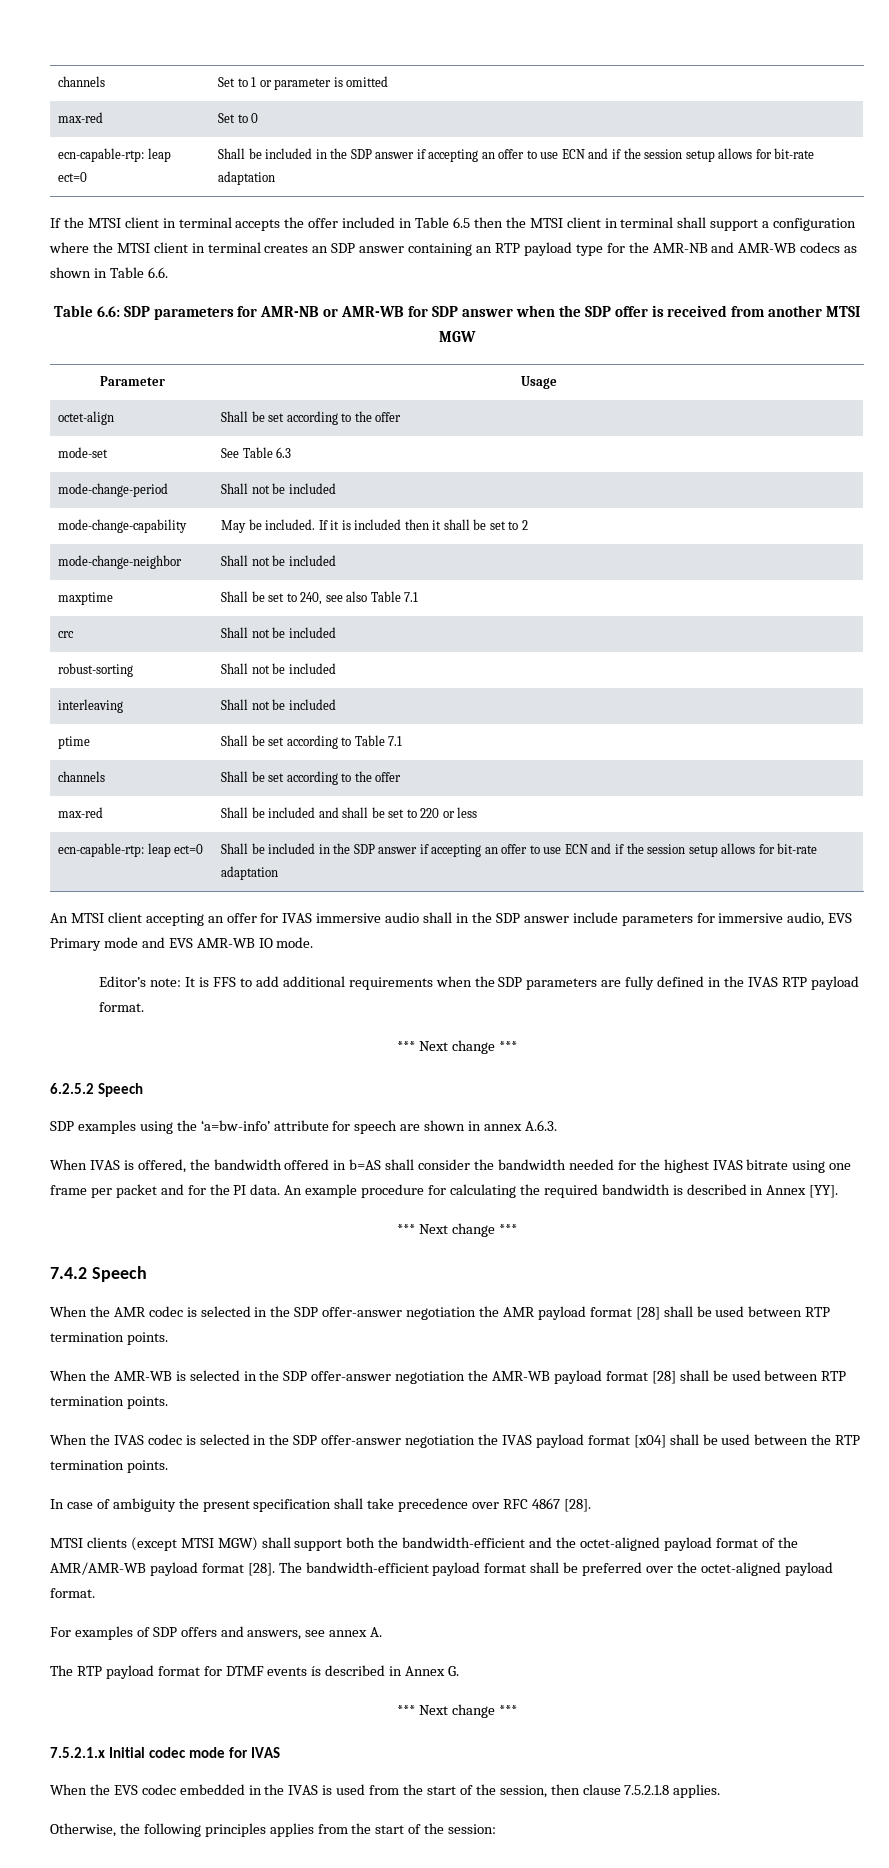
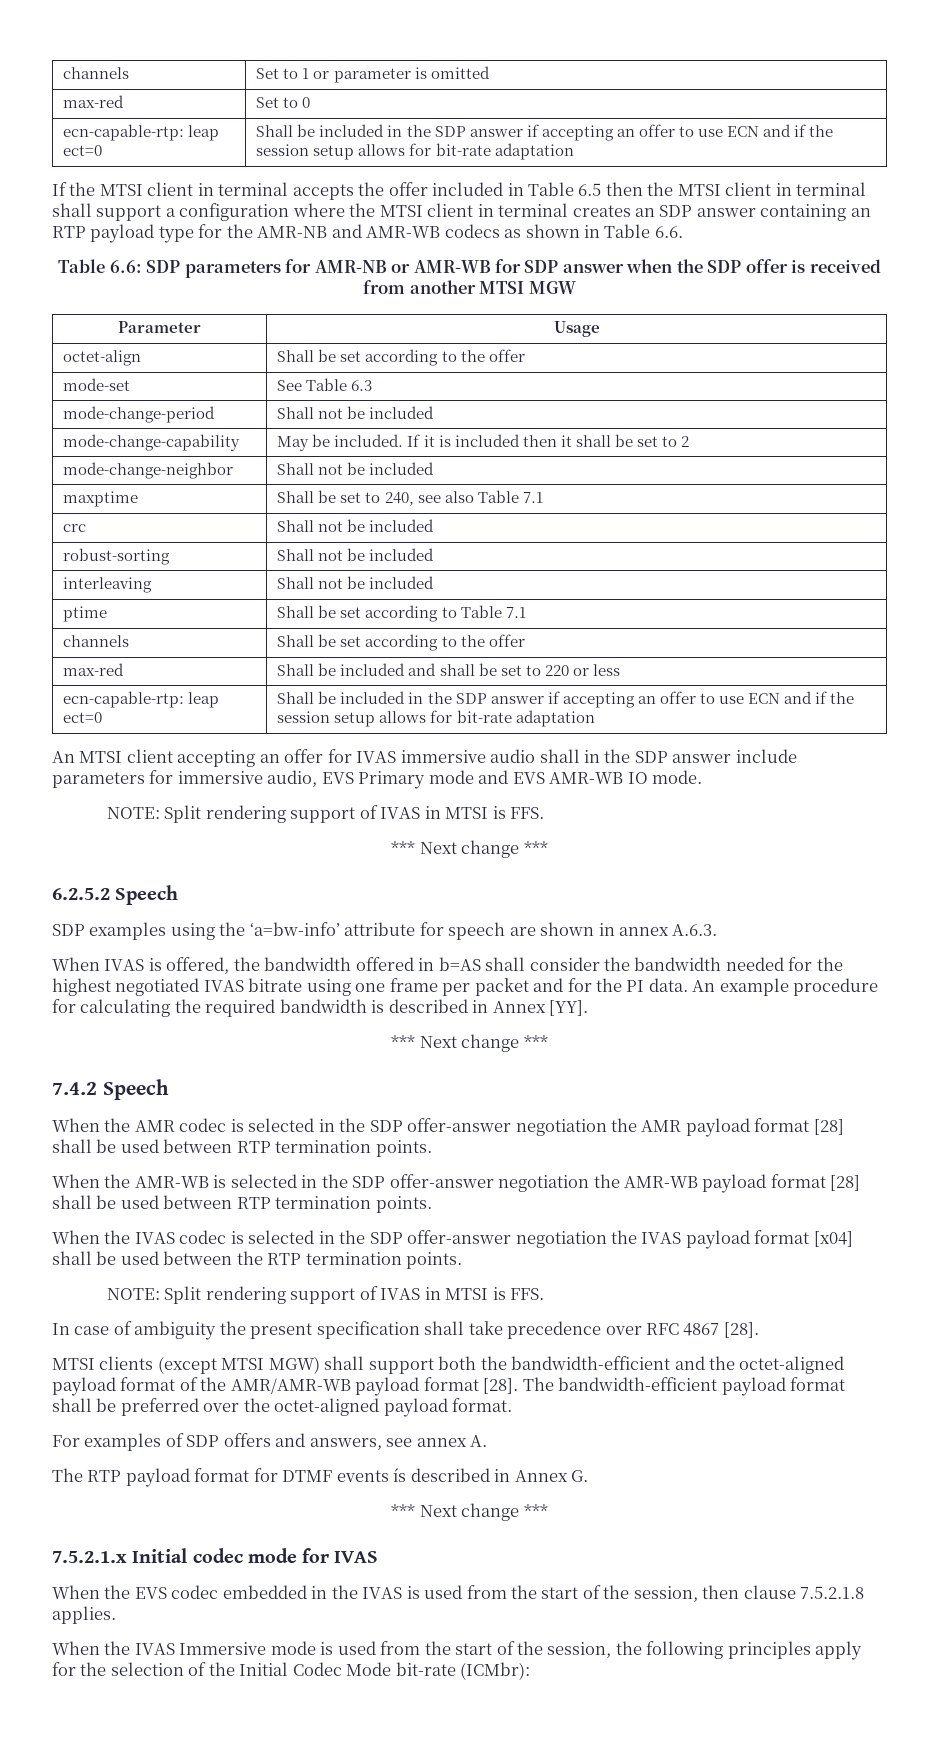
  An MTSI client accepting an offer for IVAS immersive audio shall in the SDP answer include parameters for immersive audio, EVS Primary mode and EVS AMR-WB IO mode.
- Editor’s note: It is FFS to add additional requirements when the SDP parameters are fully defined in the IVAS RTP payload format.
+ NOTE: Split rendering support of IVAS in MTSI is FFS.
- When IVAS is offered, the bandwidth offered in b=AS shall consider the bandwidth needed for the highest IVAS bitrate using one frame per packet and for the PI data.
+ When IVAS is offered, the bandwidth offered in b=AS shall consider the bandwidth needed for the highest negotiated IVAS bitrate using one frame per packet and for the PI data.
  When the IVAS codec is selected in the SDP offer-answer negotiation the IVAS payload format [x04] shall be used between the RTP termination points.
+ NOTE: Split rendering support of IVAS in MTSI is FFS.
- Otherwise, the following principles applies from the start of the session:
+ When the IVAS Immersive mode is used from the start of the session, the following principles apply for the selection of the Initial Codec Mode bit-rate (ICMbr):

